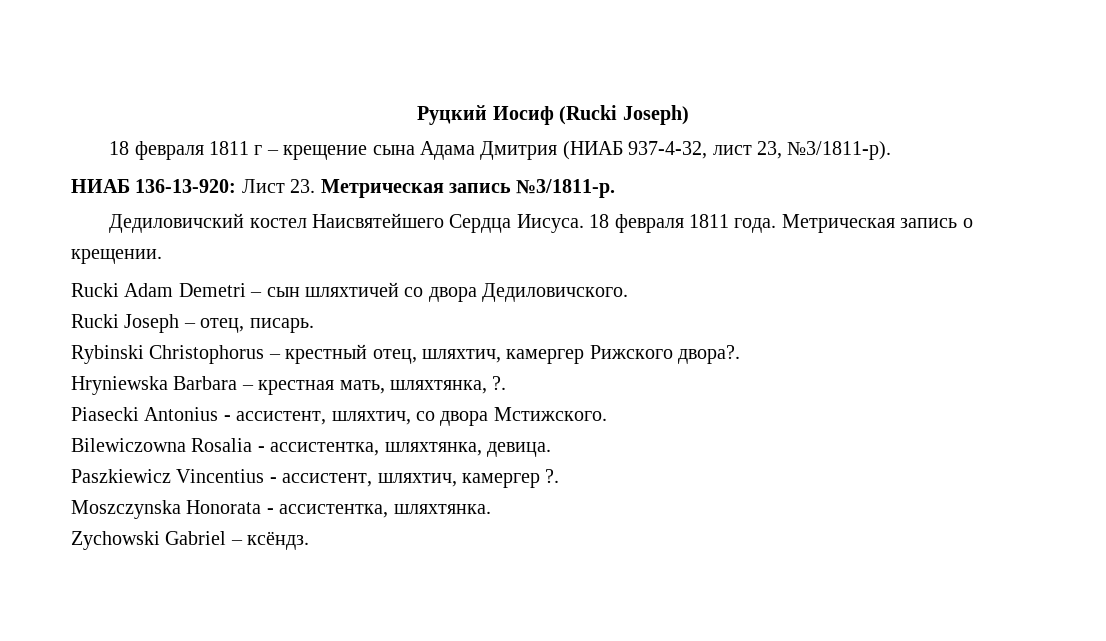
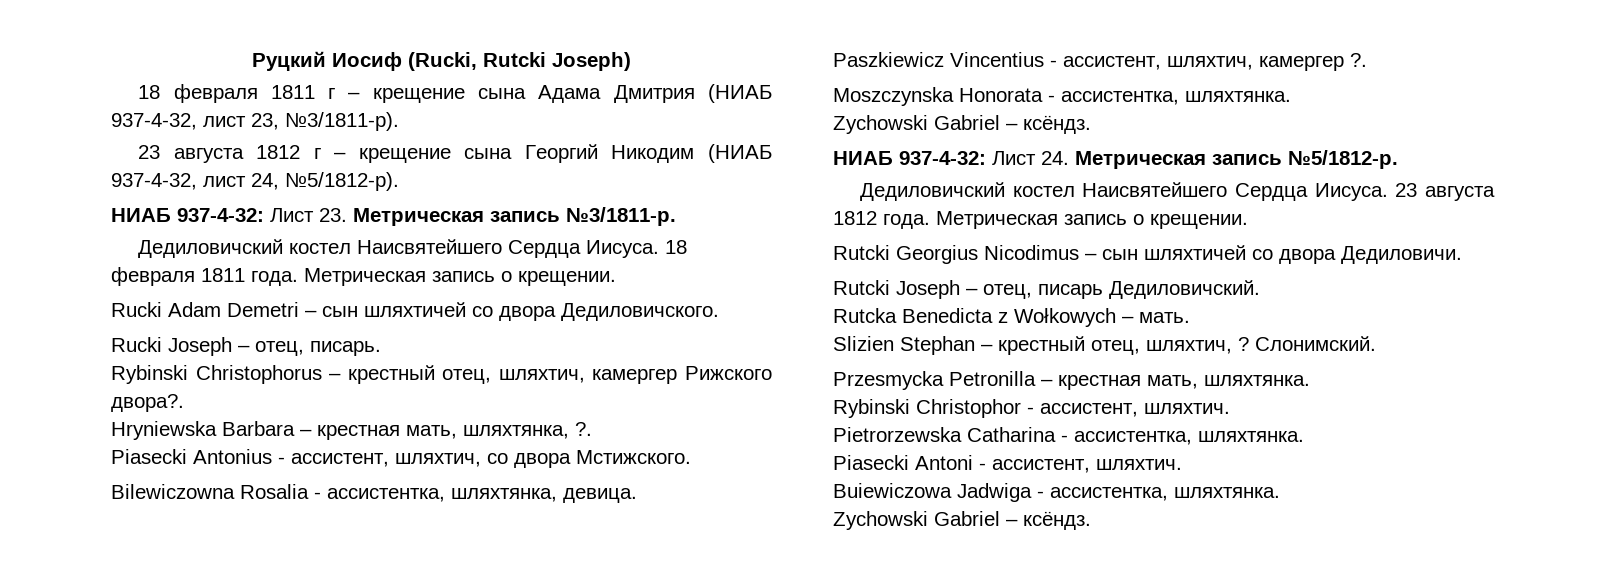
- Руцкий Иосиф (Rucki Joseph)
+ Руцкий Иосиф (Rucki, Rutcki Joseph)
- НИАБ 136-13-920: Лист 23. Метрическая запись №3/1811-р.
+ 23 августа 1812 г – крещение сына Георгий Никодим (НИАБ 937-4-32, лист 24, №5/1812-р).
+ НИАБ 937-4-32: Лист 23. Метрическая запись №3/1811-р.
+ НИАБ 937-4-32: Лист 24. Метрическая запись №5/1812-р.
+ Дедиловичский костел Наисвятейшего Сердца Иисуса. 23 августа 1812 года. Метрическая запись о крещении.
+ Rutcki Georgius Nicodimus – сын шляхтичей со двора Дедиловичи.
+ Rutcki Joseph – отец, писарь Дедиловичский.
+ Rutcka Benedicta z Wołkowych – мать.
+ Slizien Stephan – крестный отец, шляхтич, ? Слонимский.
+ Przesmycka Petronilla – крестная мать, шляхтянка.
+ Rybinski Christophor - ассистент, шляхтич.
+ Pietrorzewska Catharina - ассистентка, шляхтянка.
+ Piasecki Antoni - ассистент, шляхтич.
+ Buiewiczowa Jadwiga - ассистентка, шляхтянка.
+ Zychowski Gabriel – ксёндз.

